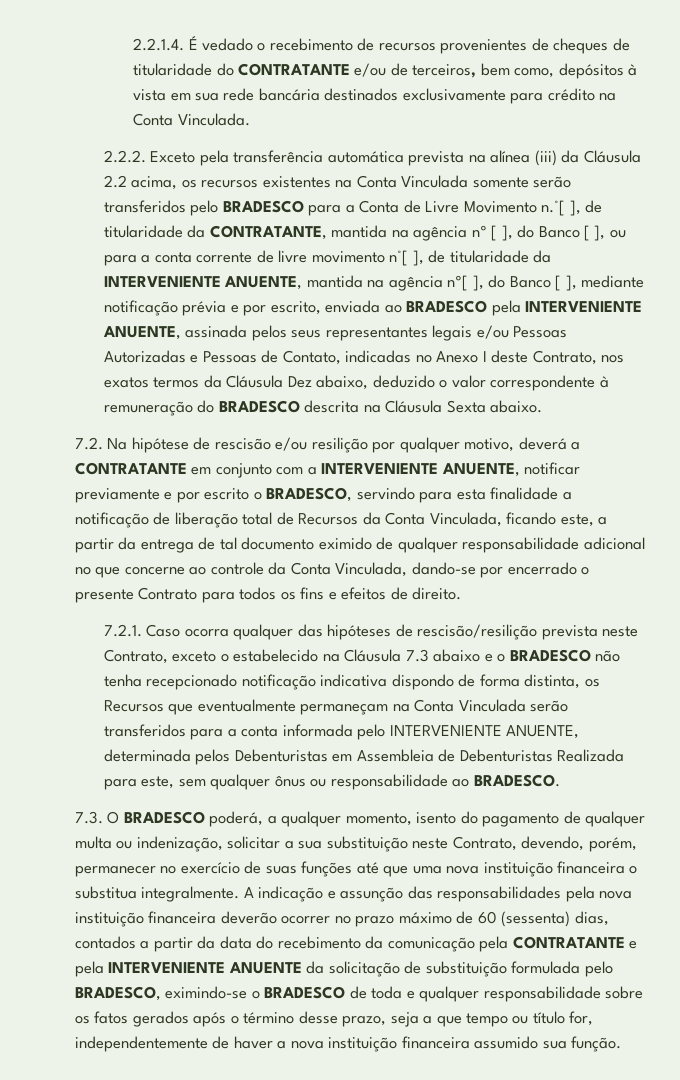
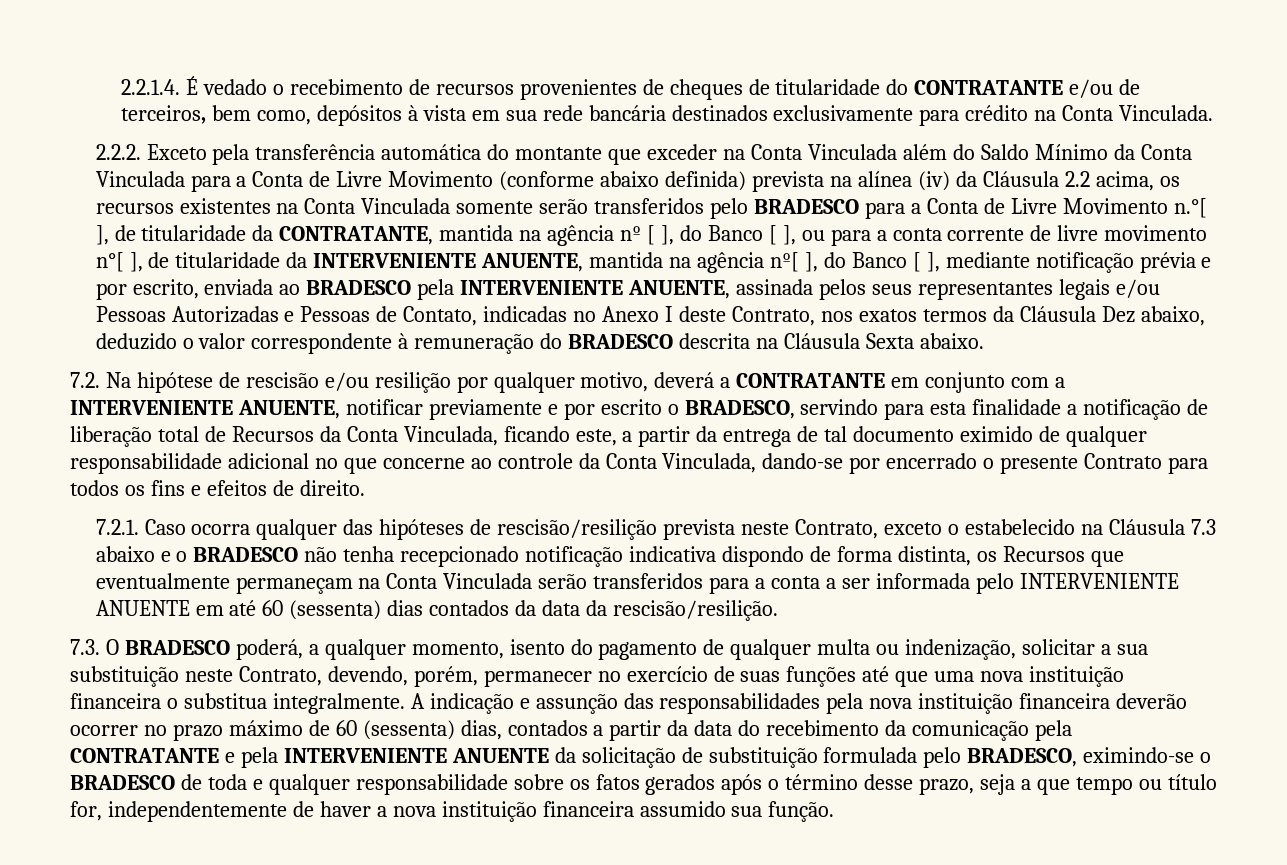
- 2.2.2. Exceto pela transferência automática prevista na alínea (iii) da Cláusula 2.2 acima, os recursos existentes na Conta Vinculada somente serão transferidos pelo BRADESCO para a Conta de Livre Movimento n.°[ ], de titularidade da CONTRATANTE, mantida na agência nº [ ], do Banco [ ], ou para a conta corrente de livre movimento n°[ ], de titularidade da INTERVENIENTE ANUENTE, mantida na agência nº[ ], do Banco [ ], mediante notificação prévia e por escrito, enviada ao BRADESCO pela INTERVENIENTE ANUENTE, assinada pelos seus representantes legais e/ou Pessoas Autorizadas e Pessoas de Contato, indicadas no Anexo I deste Contrato, nos exatos termos da Cláusula Dez abaixo, deduzido o valor correspondente à remuneração do BRADESCO descrita na Cláusula Sexta abaixo.
+ 2.2.2. Exceto pela transferência automática do montante que exceder na Conta Vinculada além do Saldo Mínimo da Conta Vinculada para a Conta de Livre Movimento (conforme abaixo definida) prevista na alínea (iv) da Cláusula 2.2 acima, os recursos existentes na Conta Vinculada somente serão transferidos pelo BRADESCO para a Conta de Livre Movimento n.°[ ], de titularidade da CONTRATANTE, mantida na agência nº [ ], do Banco [ ], ou para a conta corrente de livre movimento n°[ ], de titularidade da INTERVENIENTE ANUENTE, mantida na agência nº[ ], do Banco [ ], mediante notificação prévia e por escrito, enviada ao BRADESCO pela INTERVENIENTE ANUENTE, assinada pelos seus representantes legais e/ou Pessoas Autorizadas e Pessoas de Contato, indicadas no Anexo I deste Contrato, nos exatos termos da Cláusula Dez abaixo, deduzido o valor correspondente à remuneração do BRADESCO descrita na Cláusula Sexta abaixo.
- 7.2.1. Caso ocorra qualquer das hipóteses de rescisão/resilição prevista neste Contrato, exceto o estabelecido na Cláusula 7.3 abaixo e o BRADESCO não tenha recepcionado notificação indicativa dispondo de forma distinta, os Recursos que eventualmente permaneçam na Conta Vinculada serão transferidos para a conta informada pelo INTERVENIENTE ANUENTE, determinada pelos Debenturistas em Assembleia de Debenturistas Realizada para este, sem qualquer ônus ou responsabilidade ao BRADESCO.
+ 7.2.1. Caso ocorra qualquer das hipóteses de rescisão/resilição prevista neste Contrato, exceto o estabelecido na Cláusula 7.3 abaixo e o BRADESCO não tenha recepcionado notificação indicativa dispondo de forma distinta, os Recursos que eventualmente permaneçam na Conta Vinculada serão transferidos para a conta a ser informada pelo INTERVENIENTE ANUENTE em até 60 (sessenta) dias contados da data da rescisão/resilição.

